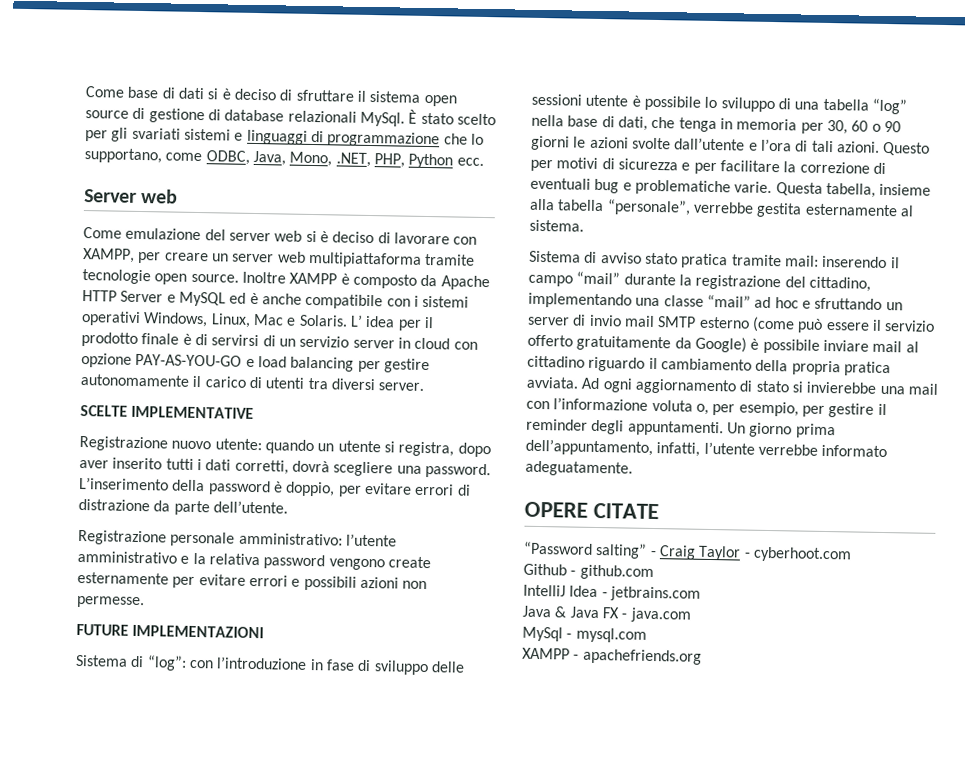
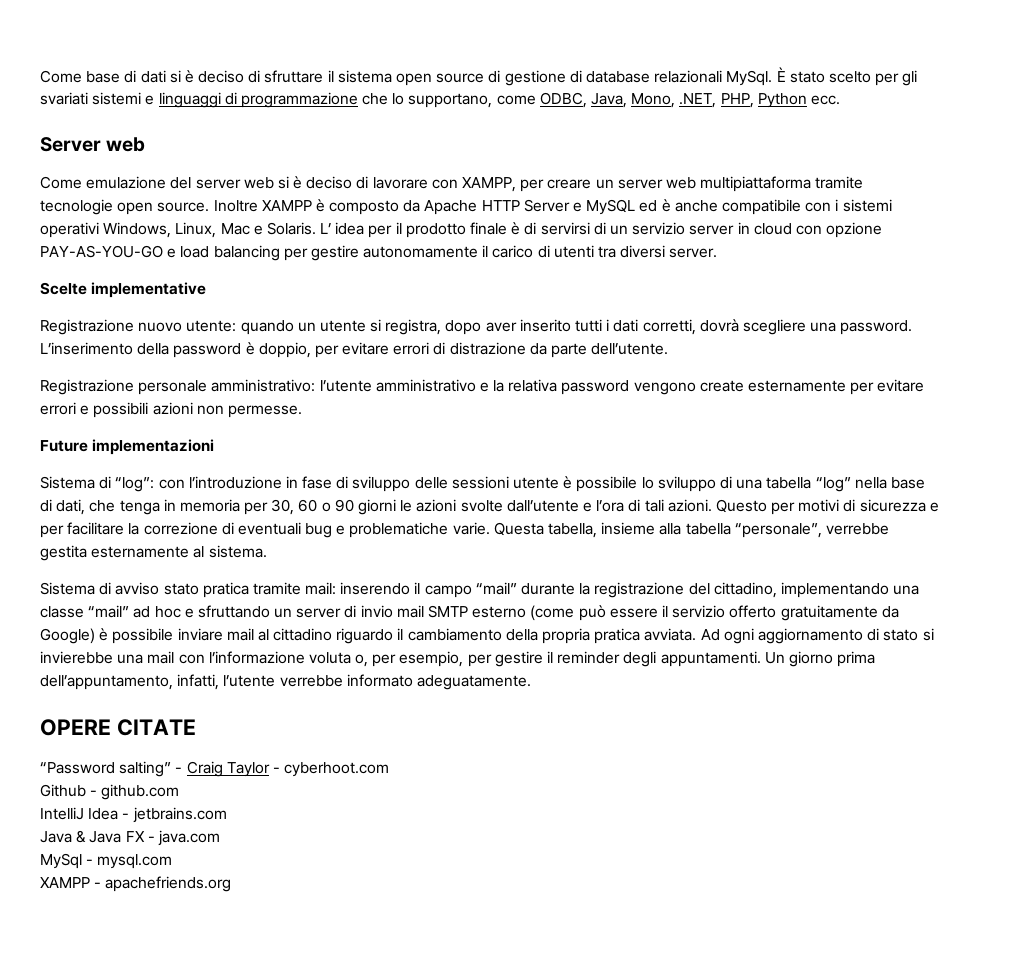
- SCELTE IMPLEMENTATIVE
+ Scelte implementative
- FUTURE IMPLEMENTAZIONI
+ Future implementazioni

